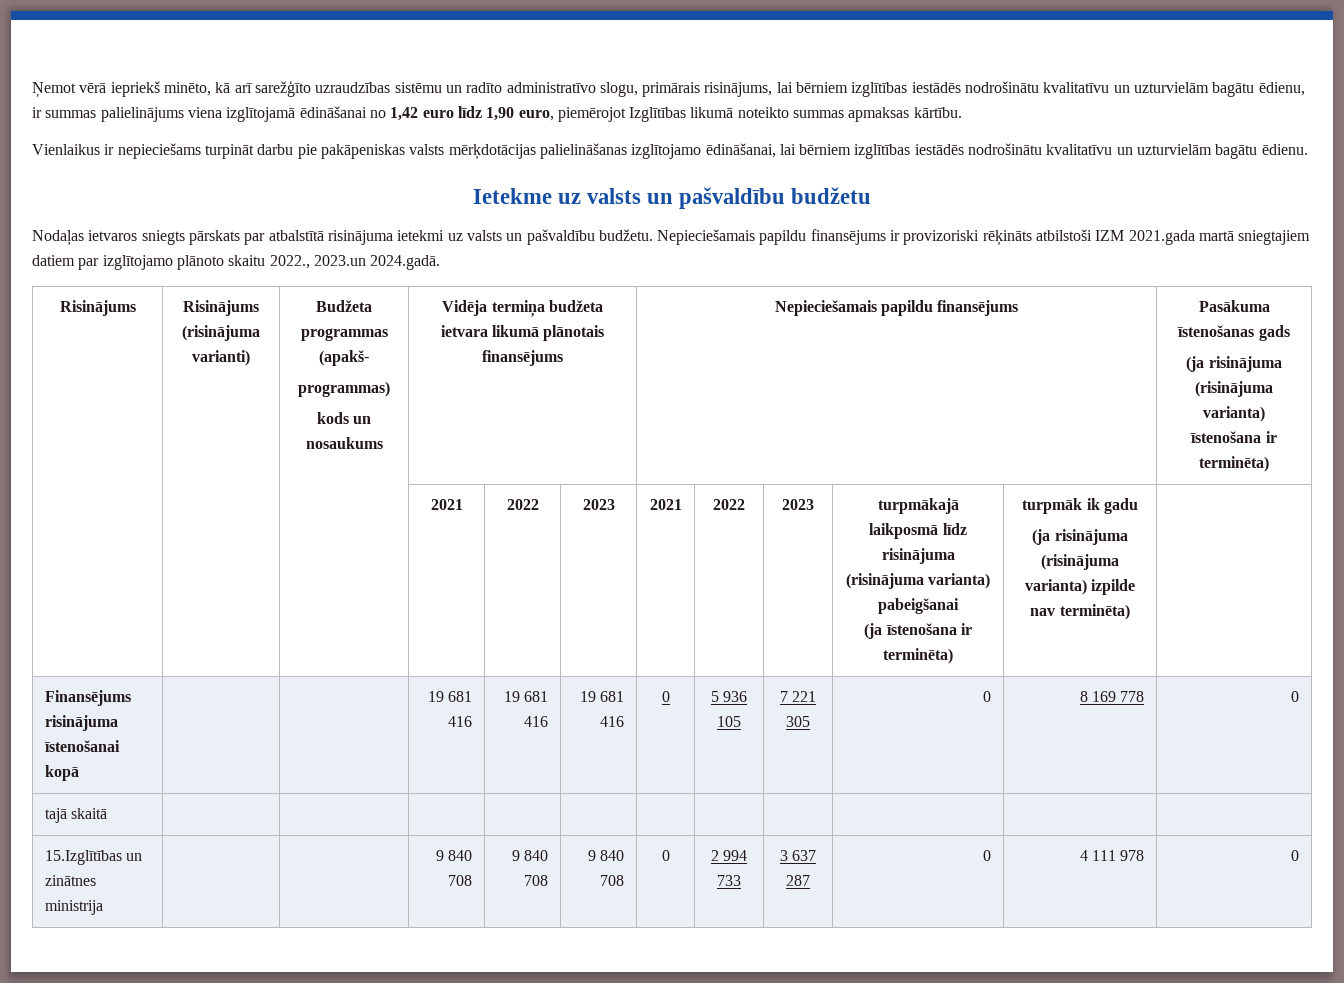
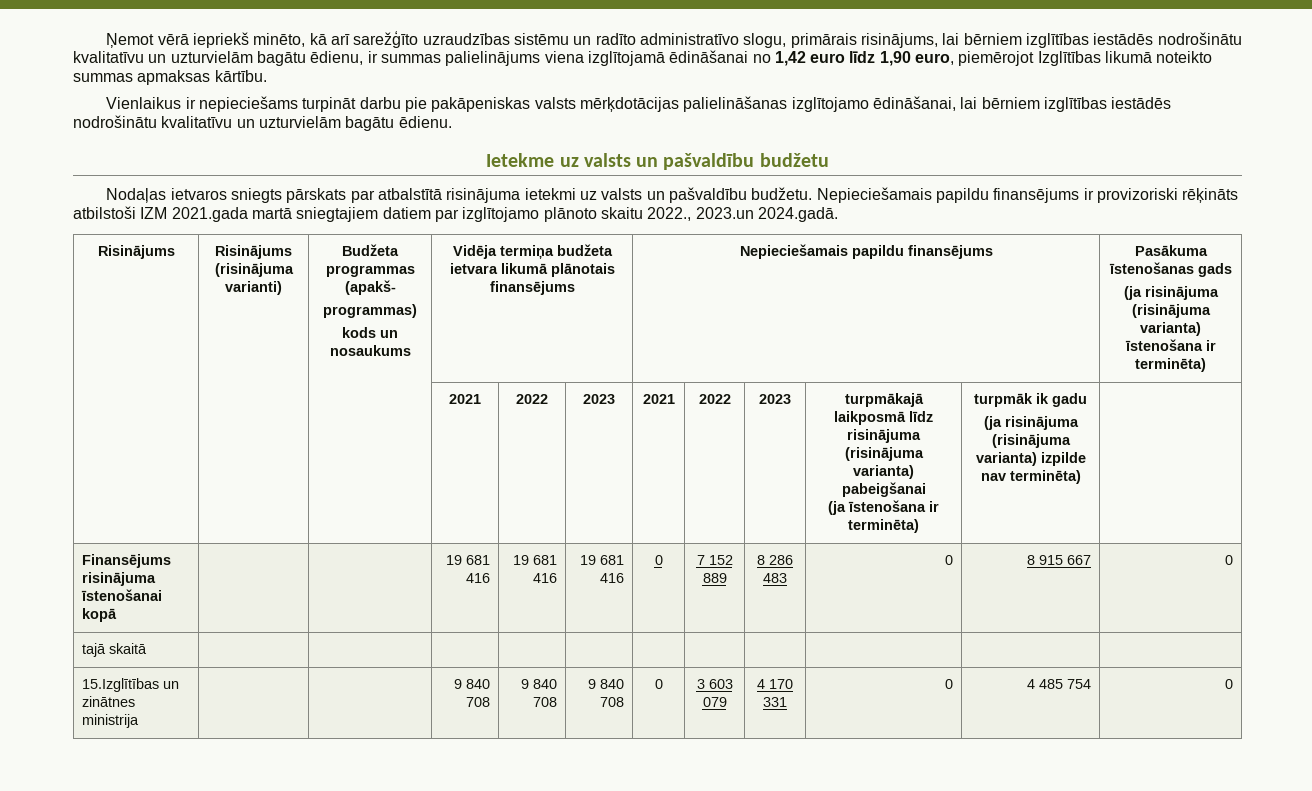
- Finansējums risinājuma īstenošanai kopā | | | 19 681 416 | 19 681 416 | 19 681 416 | 0 | 5 936 105 | 7 221 305 | 0 | 8 169 778 | 0
+ Finansējums risinājuma īstenošanai kopā | | | 19 681 416 | 19 681 416 | 19 681 416 | 0 | 7 152 889 | 8 286 483 | 0 | 8 915 667 | 0
- 15.Izglītības un zinātnes ministrija | | | 9 840 708 | 9 840 708 | 9 840 708 | 0 | 2 994 733 | 3 637 287 | 0 | 4 111 978 | 0
+ 15.Izglītības un zinātnes ministrija | | | 9 840 708 | 9 840 708 | 9 840 708 | 0 | 3 603 079 | 4 170 331 | 0 | 4 485 754 | 0

